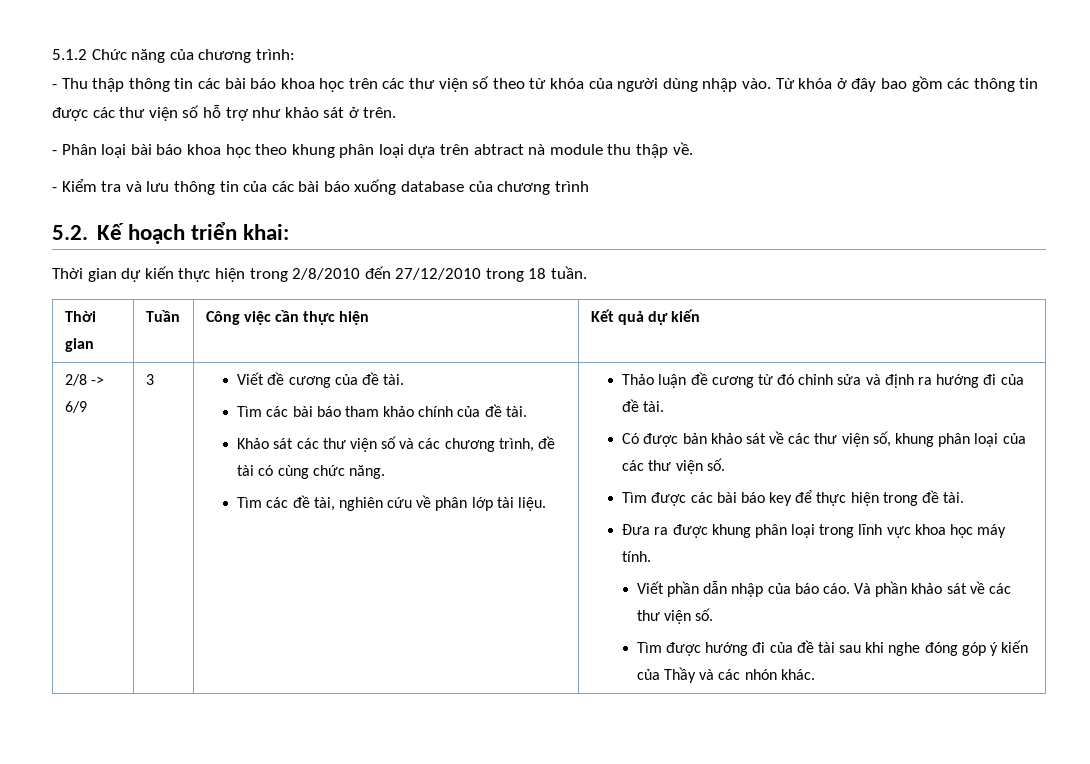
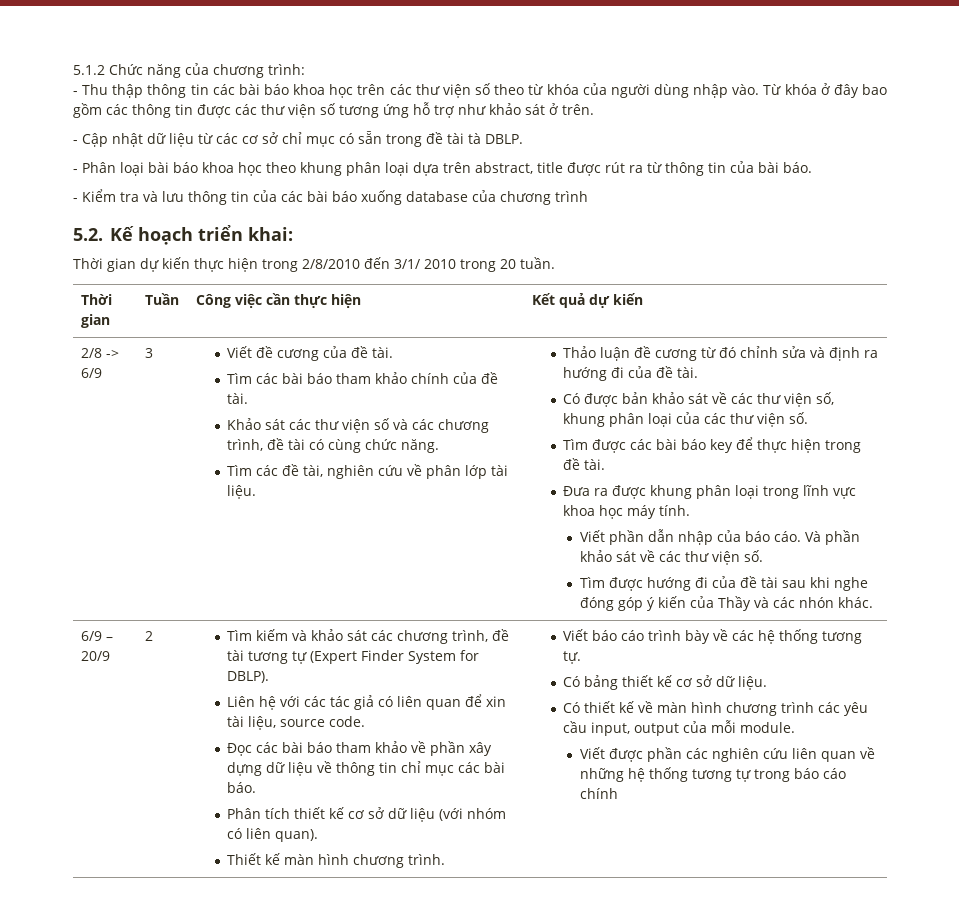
- Từ khóa ở đây bao gồm các thông tin được các thư viện số hỗ trợ như khảo sát ở trên.
+ Từ khóa ở đây bao gồm các thông tin được các thư viện số tương ứng hỗ trợ như khảo sát ở trên.
+ - Cập nhật dữ liệu từ các cơ sở chỉ mục có sẵn trong đề tài tà DBLP.
- - Phân loại bài báo khoa học theo khung phân loại dựa trên abtract nà module thu thập về.
+ - Phân loại bài báo khoa học theo khung phân loại dựa trên abstract, title được rút ra từ thông tin của bài báo.
- Thời gian dự kiến thực hiện trong 2/8/2010 đến 27/12/2010 trong 18 tuần.
+ Thời gian dự kiến thực hiện trong 2/8/2010 đến 3/1/ 2010 trong 20 tuần.
+ 6/9 – 20/9 | 2 | Tìm kiếm và khảo sát các chương trình, đề tài tương tự (Expert Finder System for DBLP).
+ Liên hệ với các tác giả có liên quan để xin tài liệu, source code.
+ Đọc các bài báo tham khảo về phần xây dựng dữ liệu về thông tin chỉ mục các bài báo.
+ Phân tích thiết kế cơ sở dữ liệu (với nhóm có liên quan).
+ Thiết kế màn hình chương trình. | Viết báo cáo trình bày về các hệ thống tương tự.
+ Có bảng thiết kế cơ sở dữ liệu.
+ Có thiết kế về màn hình chương trình các yêu cầu input, output của mỗi module.
+ Viết được phần các nghiên cứu liên quan về những hệ thống tương tự trong báo cáo chính

